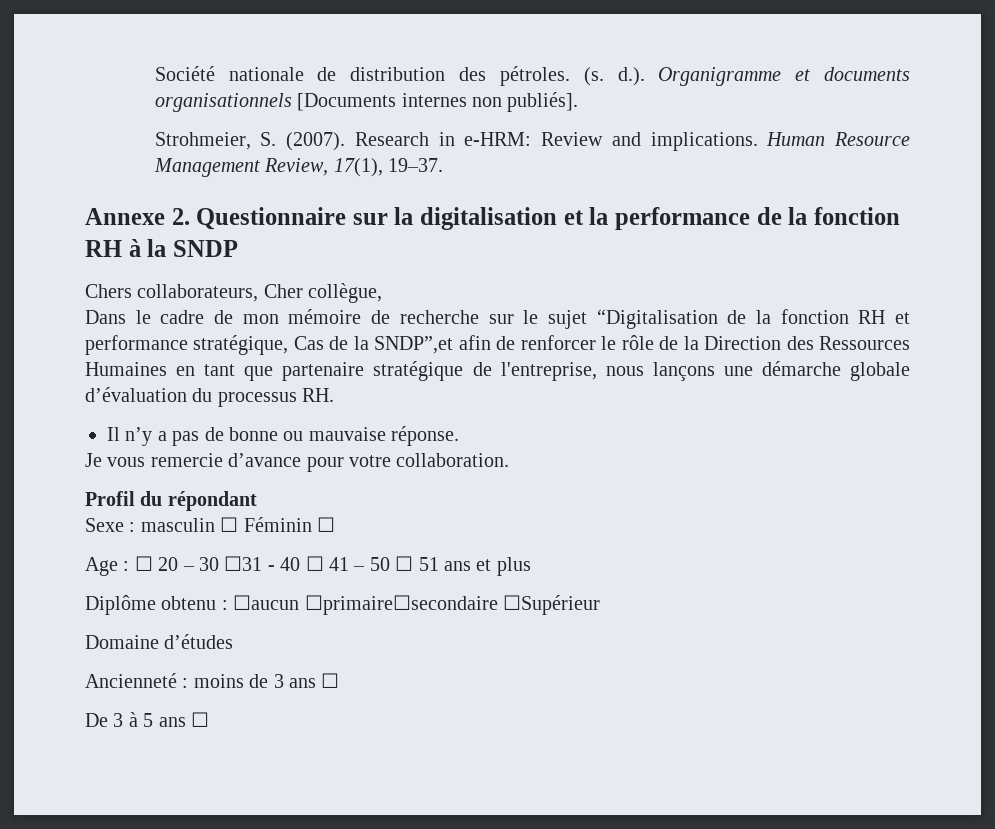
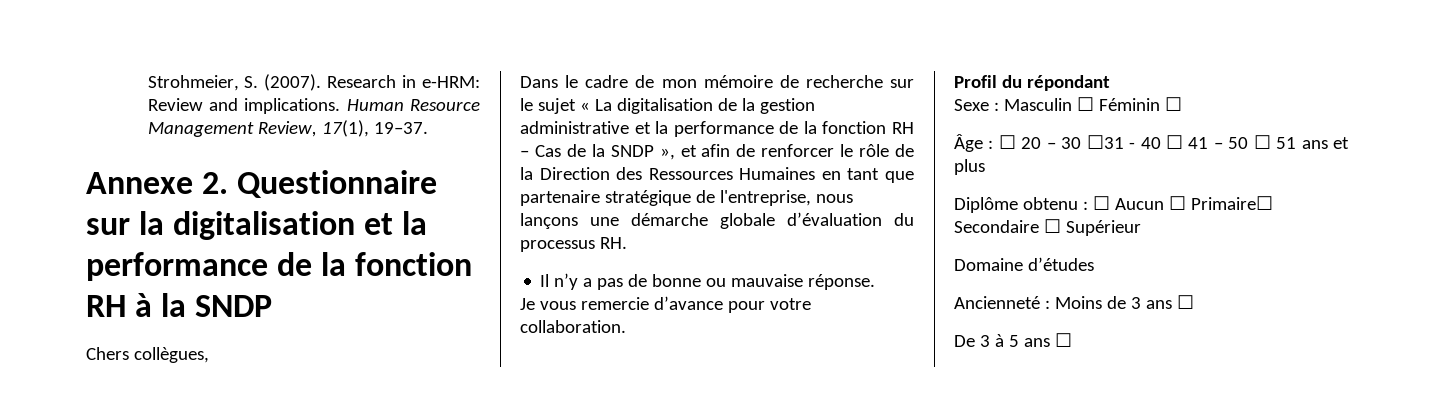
- Société nationale de distribution des pétroles. (s. d.). Organigramme et documents organisationnels [Documents internes non publiés].
- Chers collaborateurs, Cher collègue,
+ Chers collègues,
- Dans le cadre de mon mémoire de recherche sur le sujet “Digitalisation de la fonction RH et performance stratégique, Cas de la SNDP”,et afin de renforcer le rôle de la Direction des Ressources Humaines en tant que partenaire stratégique de l'entreprise, nous lançons une démarche globale d’évaluation du processus RH.
+ Dans le cadre de mon mémoire de recherche sur le sujet « La digitalisation de la gestion administrative et la performance de la fonction RH – Cas de la SNDP », et afin de renforcer le rôle de la Direction des Ressources Humaines en tant que partenaire stratégique de l'entreprise, nous lançons une démarche globale d’évaluation du processus RH.
- Sexe : masculin ☐ Féminin ☐
+ Sexe : Masculin ☐ Féminin ☐
- Age : ☐ 20 – 30 ☐31 - 40 ☐ 41 – 50 ☐ 51 ans et plus
+ Âge : ☐ 20 – 30 ☐31 - 40 ☐ 41 – 50 ☐ 51 ans et plus
- Diplôme obtenu : ☐aucun ☐primaire☐secondaire ☐Supérieur
+ Diplôme obtenu : ☐ Aucun ☐ Primaire☐ Secondaire ☐ Supérieur
- Ancienneté : moins de 3 ans ☐
+ Ancienneté : Moins de 3 ans ☐

